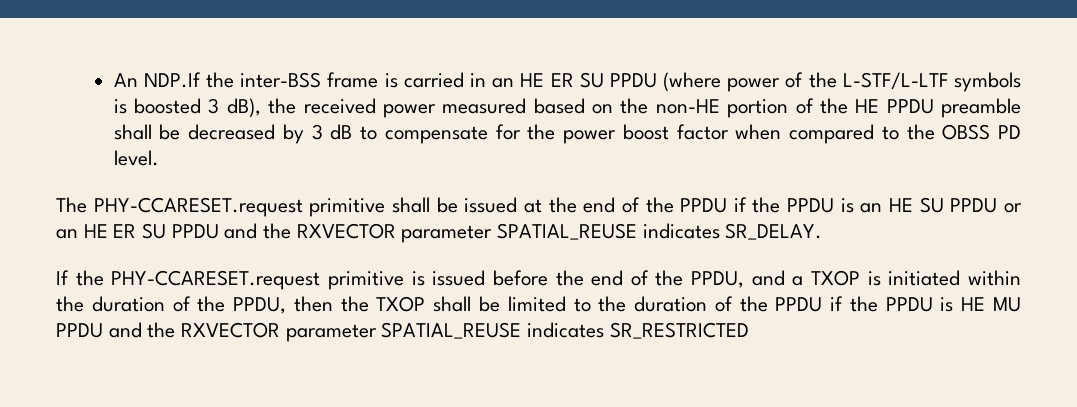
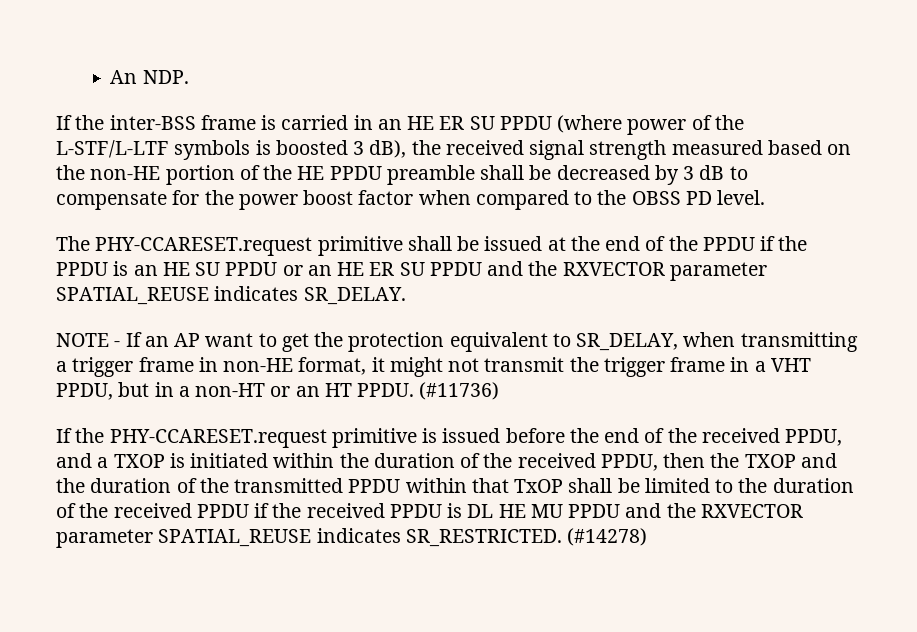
- An NDP.If the inter-BSS frame is carried in an HE ER SU PPDU (where power of the L-STF/L-LTF symbols is boosted 3 dB), the received power measured based on the non-HE portion of the HE PPDU preamble shall be decreased by 3 dB to compensate for the power boost factor when compared to the OBSS PD level.
+ An NDP.
+ If the inter-BSS frame is carried in an HE ER SU PPDU (where power of the L-STF/L-LTF symbols is boosted 3 dB), the received signal strength measured based on the non-HE portion of the HE PPDU preamble shall be decreased by 3 dB to compensate for the power boost factor when compared to the OBSS PD level.
+ NOTE - If an AP want to get the protection equivalent to SR_DELAY, when transmitting a trigger frame in non-HE format, it might not transmit the trigger frame in a VHT PPDU, but in a non-HT or an HT PPDU. (#11736)
- If the PHY-CCARESET.request primitive is issued before the end of the PPDU, and a TXOP is initiated within the duration of the PPDU, then the TXOP shall be limited to the duration of the PPDU if the PPDU is HE MU PPDU and the RXVECTOR parameter SPATIAL_REUSE indicates SR_RESTRICTED
+ If the PHY-CCARESET.request primitive is issued before the end of the received PPDU, and a TXOP is initiated within the duration of the received PPDU, then the TXOP and the duration of the transmitted PPDU within that TxOP shall be limited to the duration of the received PPDU if the received PPDU is DL HE MU PPDU and the RXVECTOR parameter SPATIAL_REUSE indicates SR_RESTRICTED. (#14278)

